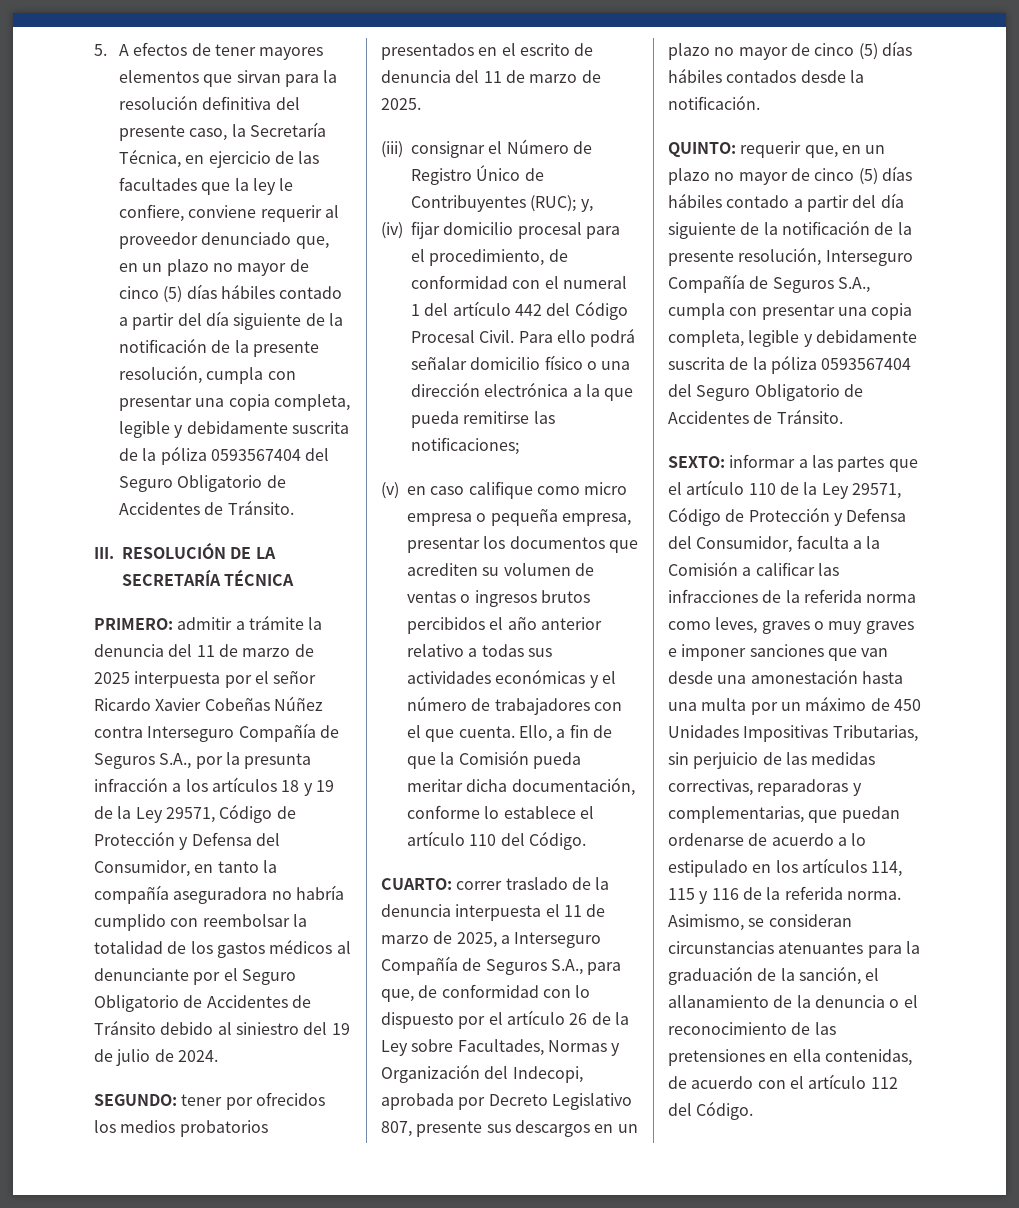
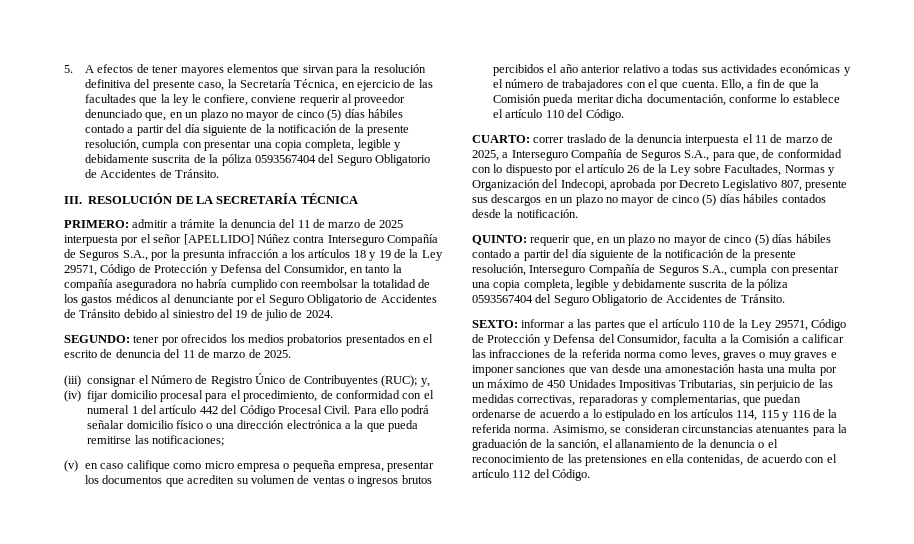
- admitir a trámite la denuncia del 11 de marzo de 2025 interpuesta por el señor Ricardo Xavier Cobeñas Núñez contra Interseguro Compañía de Seguros S.A., por la presunta infracción a los artículos 18 y 19 de la Ley 29571, Código de Protección y Defensa del Consumidor, en tanto la compañía aseguradora no habría cumplido con reembolsar la totalidad de los gastos médicos al denunciante por el Seguro Obligatorio de Accidentes de Tránsito debido al siniestro del 19 de julio de 2024.
+ admitir a trámite la denuncia del 11 de marzo de 2025 interpuesta por el señor [APELLIDO] Núñez contra Interseguro Compañía de Seguros S.A., por la presunta infracción a los artículos 18 y 19 de la Ley 29571, Código de Protección y Defensa del Consumidor, en tanto la compañía aseguradora no habría cumplido con reembolsar la totalidad de los gastos médicos al denunciante por el Seguro Obligatorio de Accidentes de Tránsito debido al siniestro del 19 de julio de 2024.

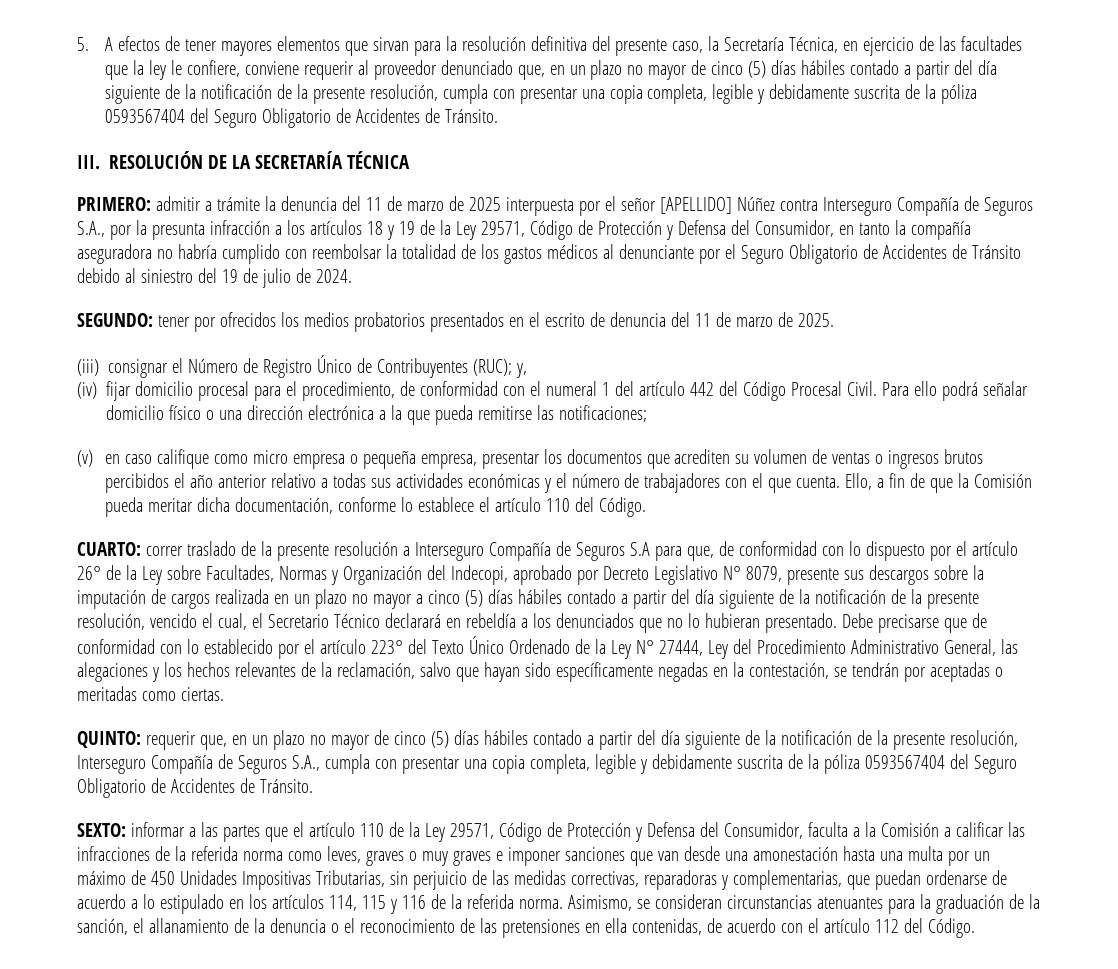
- CUARTO: correr traslado de la denuncia interpuesta el 11 de marzo de 2025, a Interseguro Compañía de Seguros S.A., para que, de conformidad con lo dispuesto por el artículo 26 de la Ley sobre Facultades, Normas y Organización del Indecopi, aprobada por Decreto Legislativo 807, presente sus descargos en un plazo no mayor de cinco (5) días hábiles contados desde la notificación.
+ CUARTO: correr traslado de la presente resolución a Interseguro Compañía de Seguros S.A para que, de conformidad con lo dispuesto por el artículo 26° de la Ley sobre Facultades, Normas y Organización del Indecopi, aprobado por Decreto Legislativo N° 8079, presente sus descargos sobre la imputación de cargos realizada en un plazo no mayor a cinco (5) días hábiles contado a partir del día siguiente de la notificación de la presente resolución, vencido el cual, el Secretario Técnico declarará en rebeldía a los denunciados que no lo hubieran presentado. Debe precisarse que de conformidad con lo establecido por el artículo 223° del Texto Único Ordenado de la Ley N° 27444, Ley del Procedimiento Administrativo General, las alegaciones y los hechos relevantes de la reclamación, salvo que hayan sido específicamente negadas en la contestación, se tendrán por aceptadas o meritadas como ciertas.

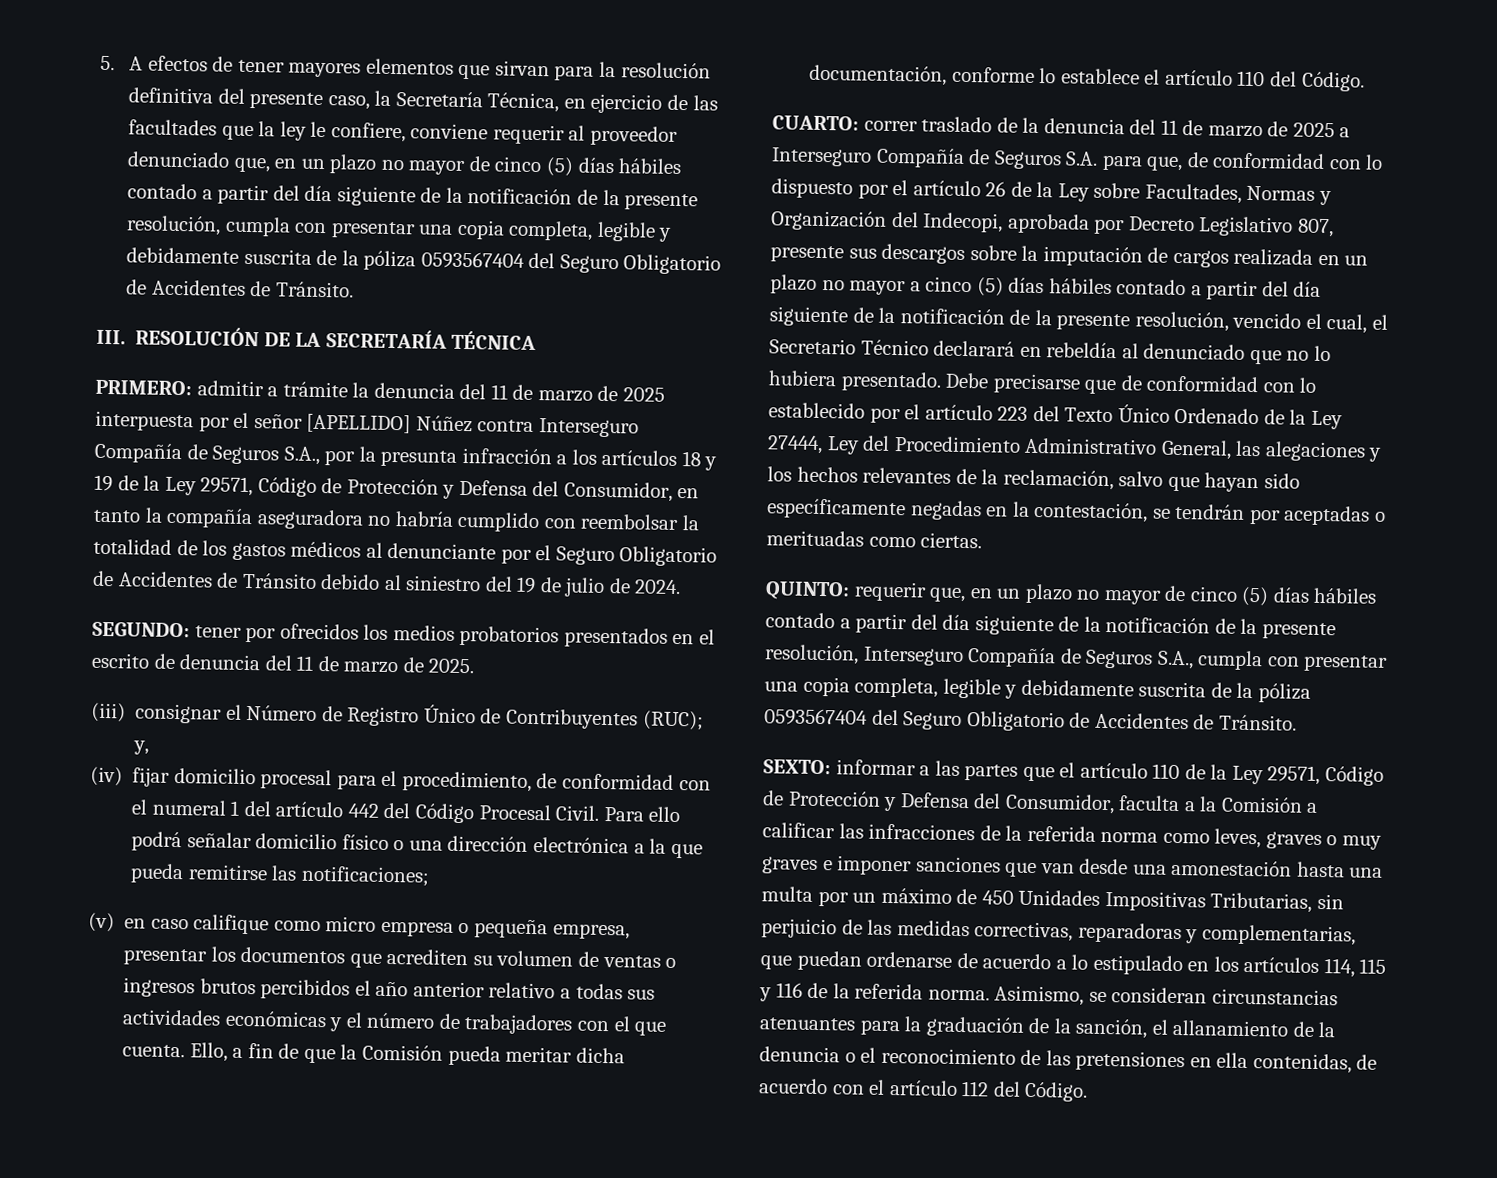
- correr traslado de la presente resolución a Interseguro Compañía de Seguros S.A para que, de conformidad con lo dispuesto por el artículo 26° de la Ley sobre Facultades, Normas y Organización del Indecopi, aprobado por Decreto Legislativo N° 8079, presente sus descargos sobre la imputación de cargos realizada en un plazo no mayor a cinco (5) días hábiles contado a partir del día siguiente de la notificación de la presente resolución, vencido el cual, el Secretario Técnico declarará en rebeldía a los denunciados que no lo hubieran presentado.
+ correr traslado de la denuncia del 11 de marzo de 2025 a Interseguro Compañía de Seguros S.A. para que, de conformidad con lo dispuesto por el artículo 26 de la Ley sobre Facultades, Normas y Organización del Indecopi, aprobada por Decreto Legislativo 807, presente sus descargos sobre la imputación de cargos realizada en un plazo no mayor a cinco (5) días hábiles contado a partir del día siguiente de la notificación de la presente resolución, vencido el cual, el Secretario Técnico declarará en rebeldía al denunciado que no lo hubiera presentado.
- Debe precisarse que de conformidad con lo establecido por el artículo 223° del Texto Único Ordenado de la Ley N° 27444, Ley del Procedimiento Administrativo General, las alegaciones y los hechos relevantes de la reclamación, salvo que hayan sido específicamente negadas en la contestación, se tendrán por aceptadas o meritadas como ciertas.
+ Debe precisarse que de conformidad con lo establecido por el artículo 223 del Texto Único Ordenado de la Ley 27444, Ley del Procedimiento Administrativo General, las alegaciones y los hechos relevantes de la reclamación, salvo que hayan sido específicamente negadas en la contestación, se tendrán por aceptadas o merituadas como ciertas.

